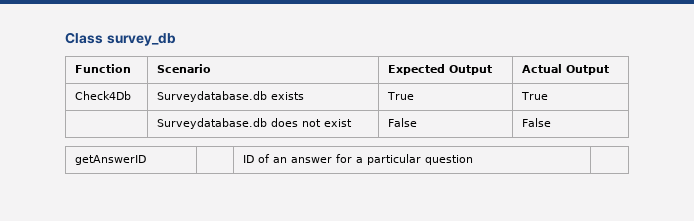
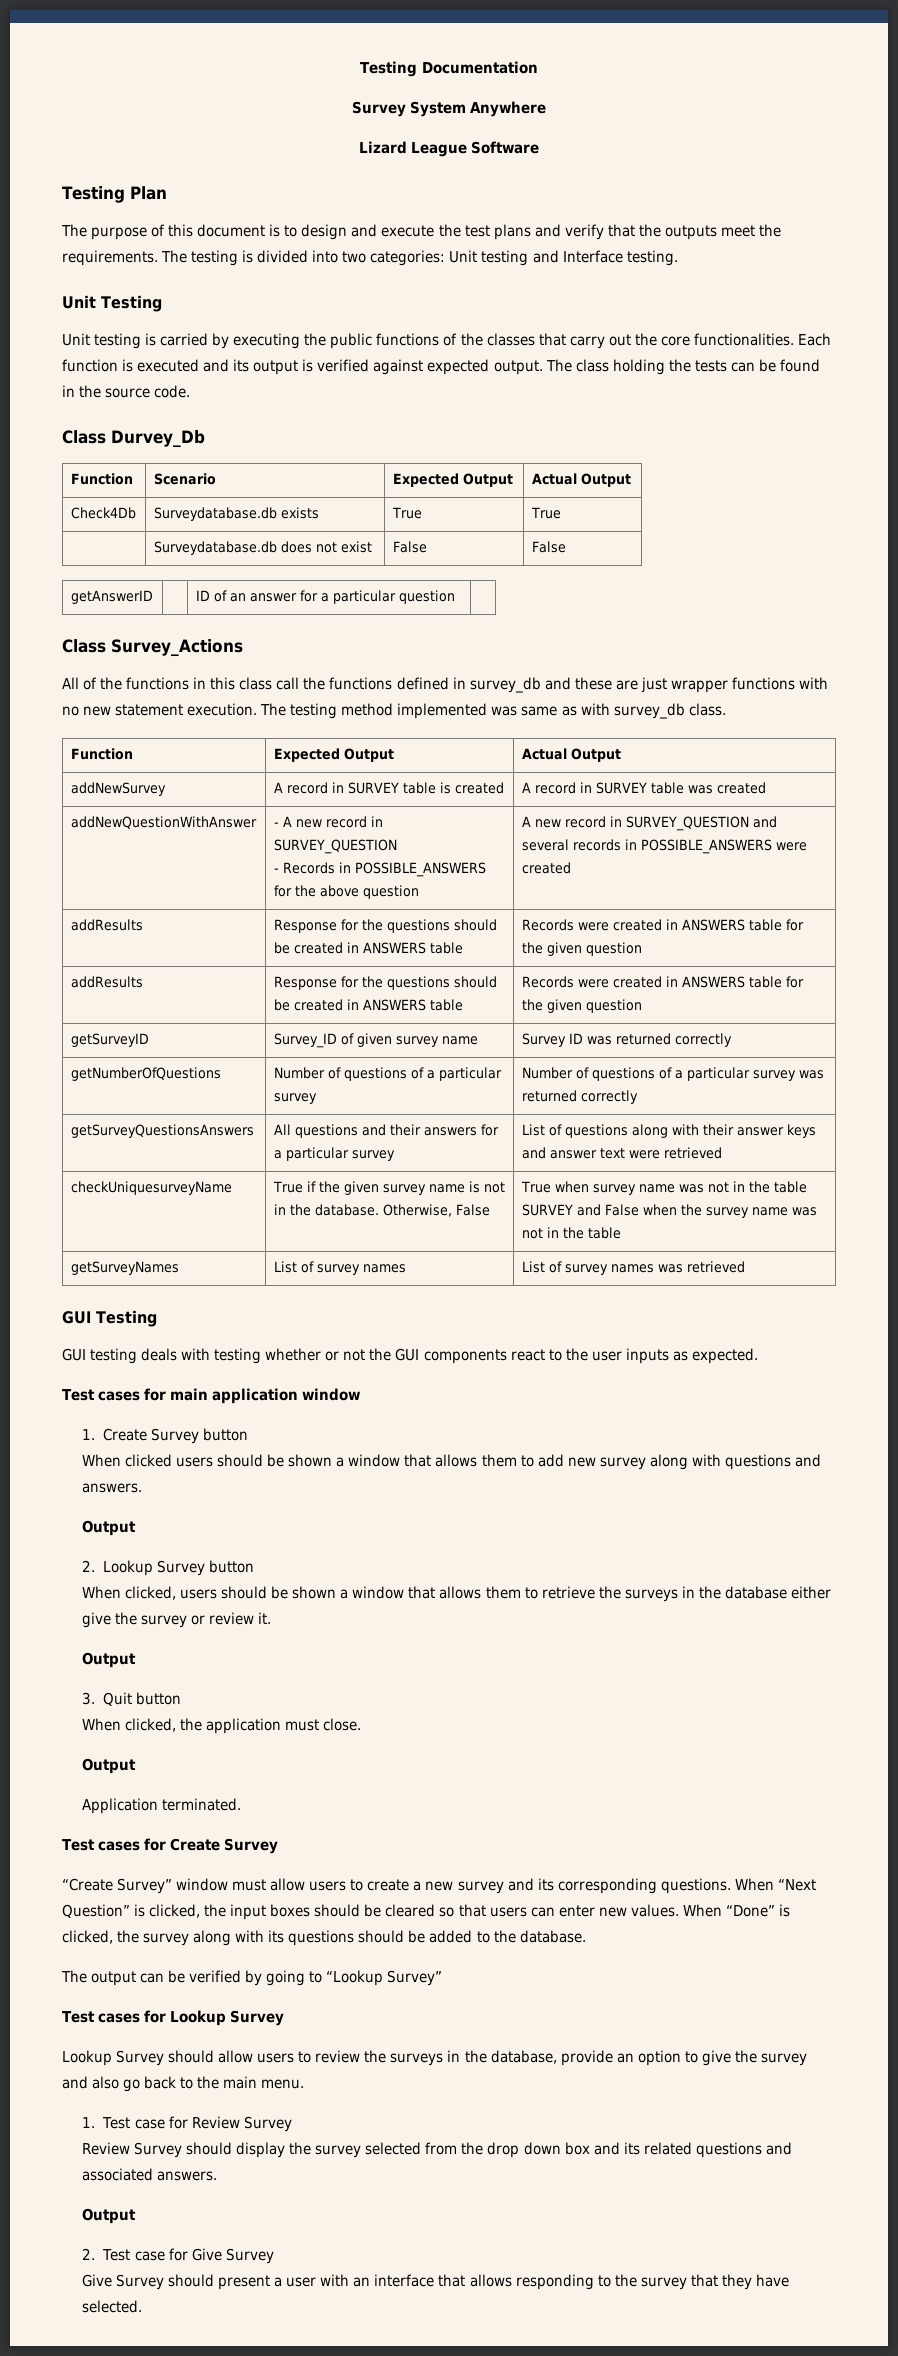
- Class survey_db
+ Testing Documentation
+ Survey System Anywhere
+ Lizard League Software
+ Testing Plan
+ The purpose of this document is to design and execute the test plans and verify that the outputs meet the requirements. The testing is divided into two categories: Unit testing and Interface testing.
+ Unit Testing
+ Unit testing is carried by executing the public functions of the classes that carry out the core functionalities. Each function is executed and its output is verified against expected output. The class holding the tests can be found in the source code.
+ Class Durvey_Db
+ Class Survey_Actions
+ All of the functions in this class call the functions defined in survey_db and these are just wrapper functions with no new statement execution. The testing method implemented was same as with survey_db class.
+ Function | Expected Output | Actual Output
+ addNewSurvey | A record in SURVEY table is created | A record in SURVEY table was created
+ addNewQuestionWithAnswer | - A new record in SURVEY_QUESTION
+ - Records in POSSIBLE_ANSWERS for the above question | A new record in SURVEY_QUESTION and several records in POSSIBLE_ANSWERS were created
+ addResults | Response for the questions should be created in ANSWERS table | Records were created in ANSWERS table for the given question
+ addResults | Response for the questions should be created in ANSWERS table | Records were created in ANSWERS table for the given question
+ getSurveyID | Survey_ID of given survey name | Survey ID was returned correctly
+ getNumberOfQuestions | Number of questions of a particular survey | Number of questions of a particular survey was returned correctly
+ getSurveyQuestionsAnswers | All questions and their answers for a particular survey | List of questions along with their answer keys and answer text were retrieved
+ checkUniquesurveyName | True if the given survey name is not in the database. Otherwise, False | True when survey name was not in the table SURVEY and False when the survey name was not in the table
+ getSurveyNames | List of survey names | List of survey names was retrieved
+ GUI Testing
+ GUI testing deals with testing whether or not the GUI components react to the user inputs as expected.
+ Test cases for main application window
+ 1. Create Survey button
+ When clicked users should be shown a window that allows them to add new survey along with questions and answers.
+ Output
+ 2. Lookup Survey button
+ When clicked, users should be shown a window that allows them to retrieve the surveys in the database either give the survey or review it.
+ Output
+ 3. Quit button
+ When clicked, the application must close.
+ Output
+ Application terminated.
+ Test cases for Create Survey
+ “Create Survey” window must allow users to create a new survey and its corresponding questions. When “Next Question” is clicked, the input boxes should be cleared so that users can enter new values. When “Done” is clicked, the survey along with its questions should be added to the database.
+ The output can be verified by going to “Lookup Survey”
+ Test cases for Lookup Survey
+ Lookup Survey should allow users to review the surveys in the database, provide an option to give the survey and also go back to the main menu.
+ 1. Test case for Review Survey
+ Review Survey should display the survey selected from the drop down box and its related questions and associated answers.
+ Output
+ 2. Test case for Give Survey
+ Give Survey should present a user with an interface that allows responding to the survey that they have selected.

